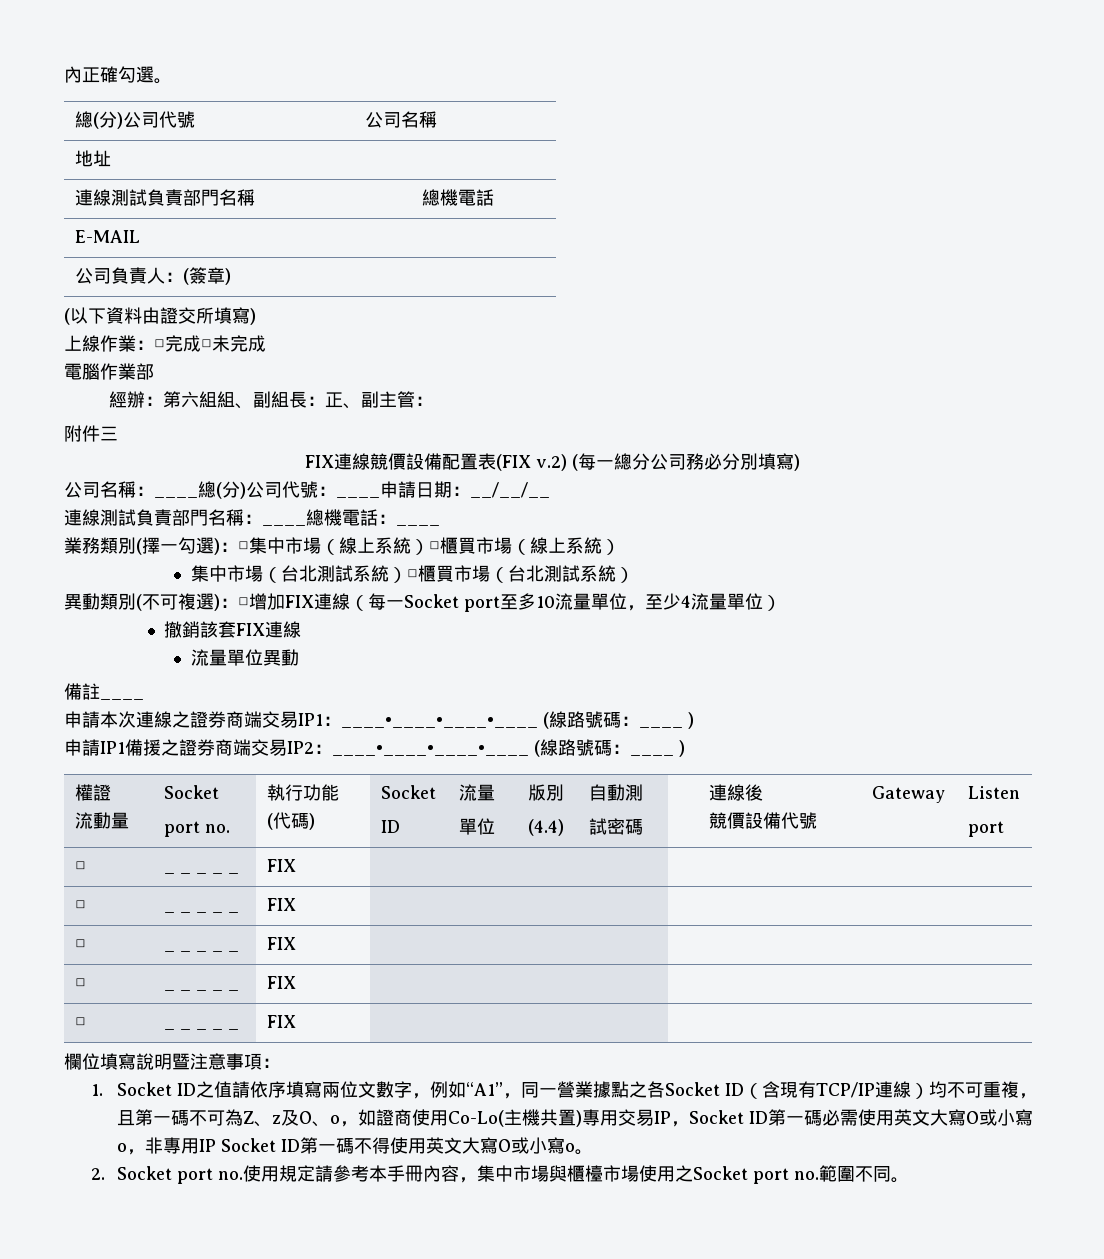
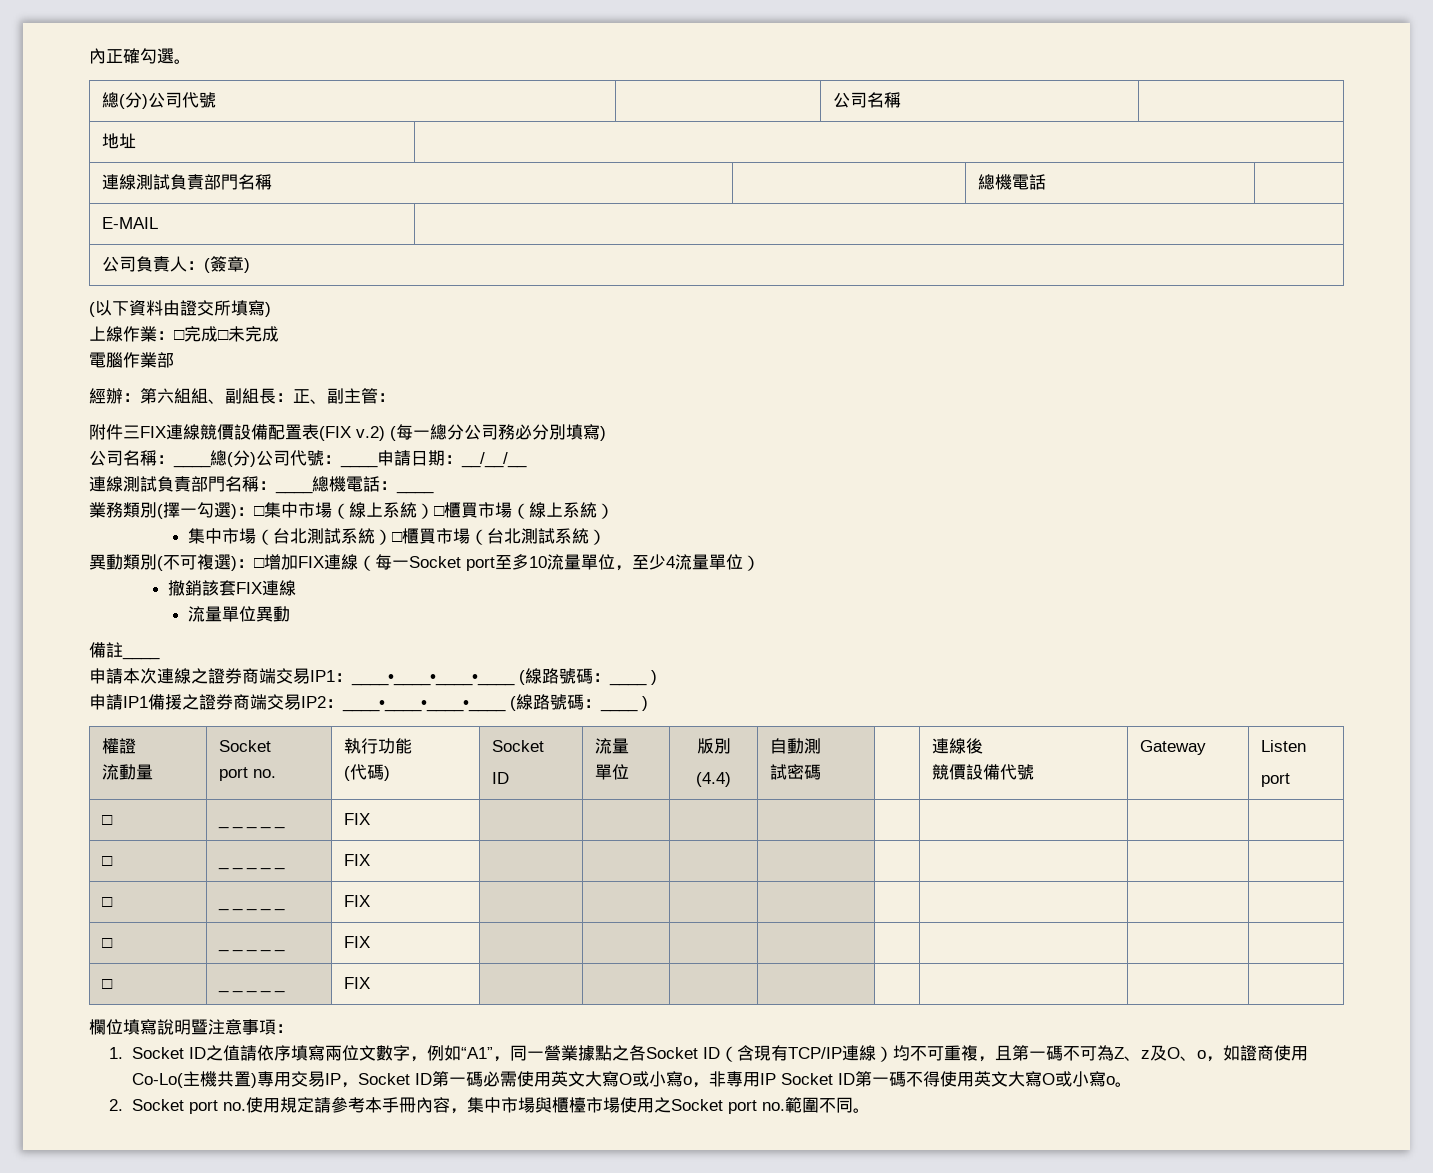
- 附件三
- FIX連線競價設備配置表(FIX v.2) (每一總分公司務必分別填寫)
+ 附件三FIX連線競價設備配置表(FIX v.2) (每一總分公司務必分別填寫)

